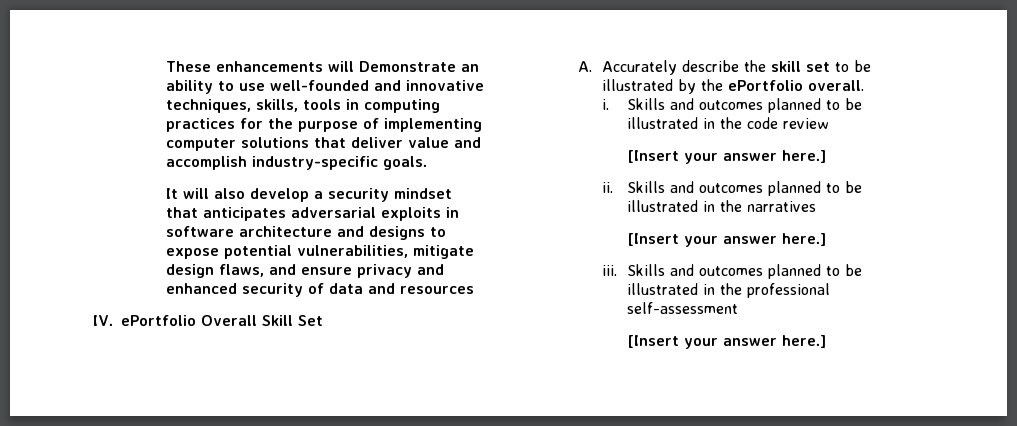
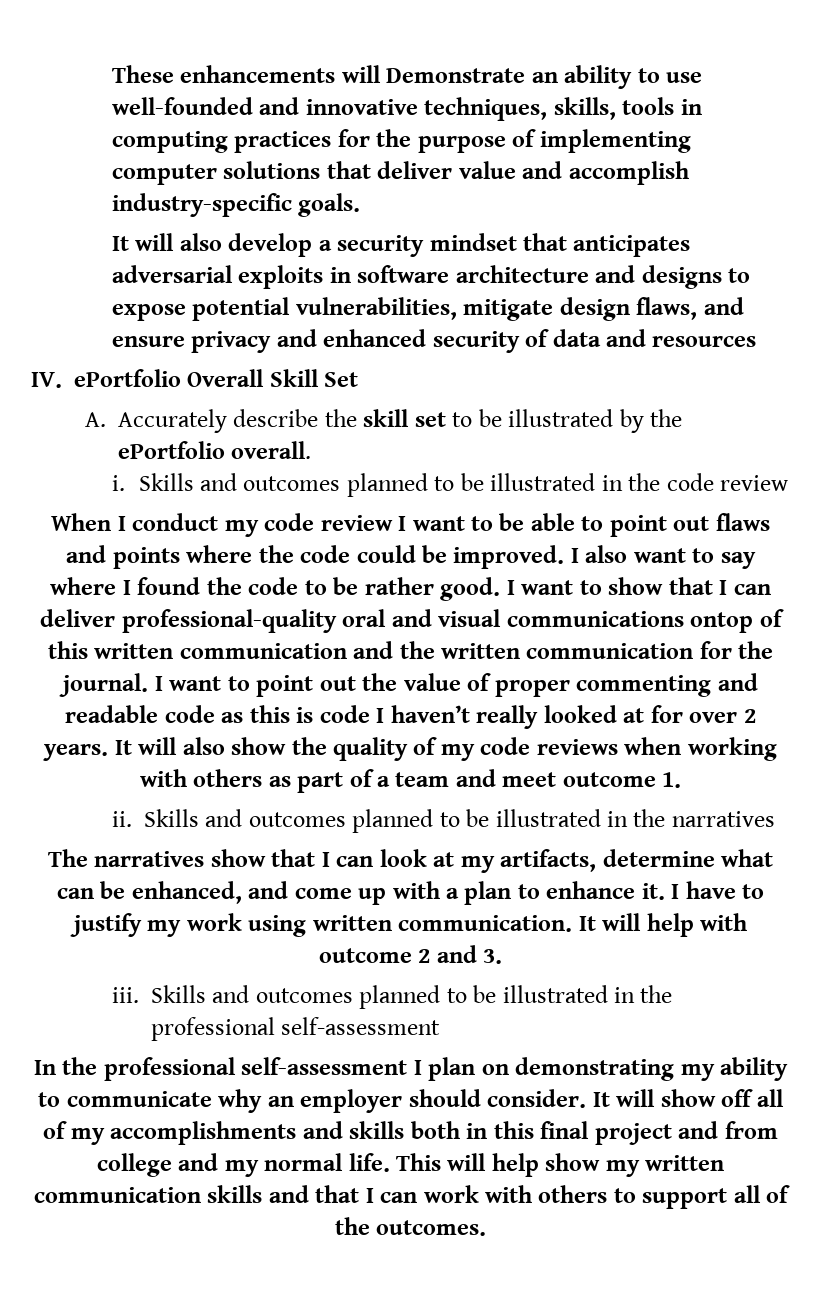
  Skills and outcomes planned to be illustrated in the code review
- [Insert your answer here.]
+ When I conduct my code review I want to be able to point out flaws and points where the code could be improved. I also want to say where I found the code to be rather good. I want to show that I can deliver professional-quality oral and visual communications ontop of this written communication and the written communication for the journal. I want to point out the value of proper commenting and readable code as this is code I haven’t really looked at for over 2 years. It will also show the quality of my code reviews when working with others as part of a team and meet outcome 1.
  Skills and outcomes planned to be illustrated in the narratives
- [Insert your answer here.]
+ The narratives show that I can look at my artifacts, determine what can be enhanced, and come up with a plan to enhance it. I have to justify my work using written communication. It will help with outcome 2 and 3.
  Skills and outcomes planned to be illustrated in the professional self-assessment
- [Insert your answer here.]
+ In the professional self-assessment I plan on demonstrating my ability to communicate why an employer should consider. It will show off all of my accomplishments and skills both in this final project and from college and my normal life. This will help show my written communication skills and that I can work with others to support all of the outcomes.

